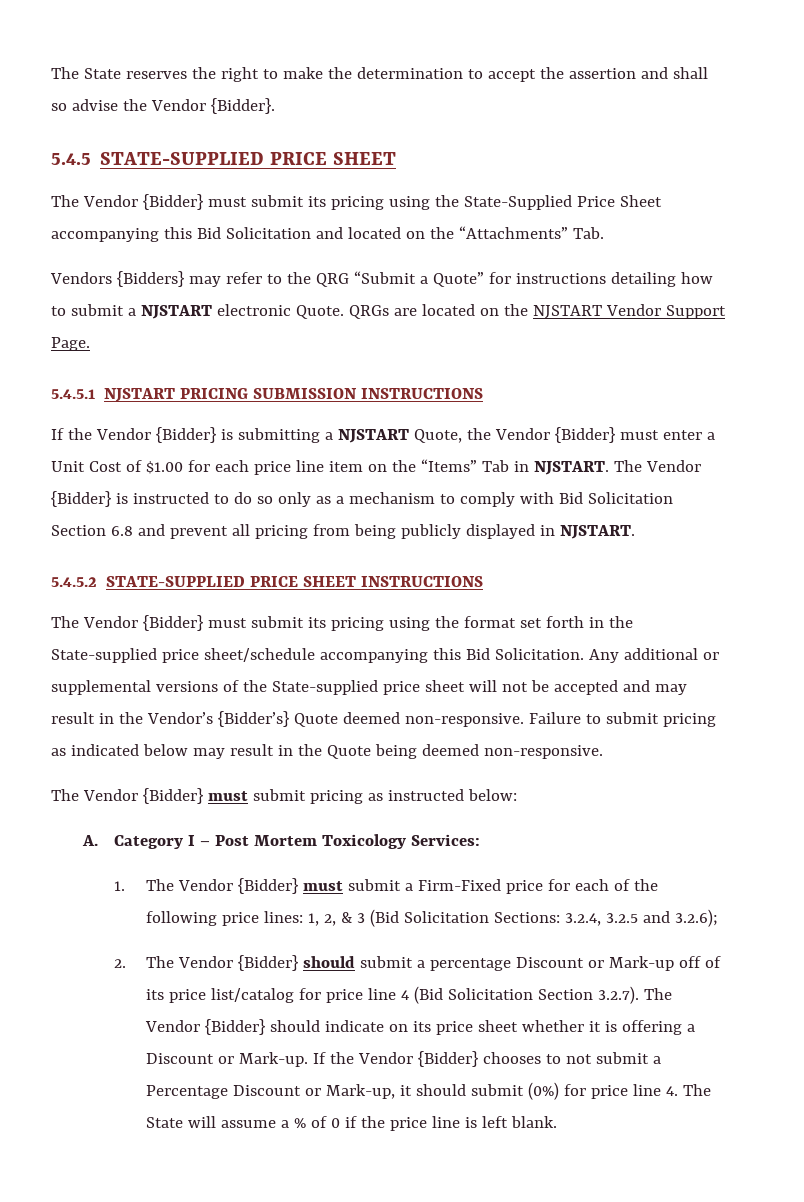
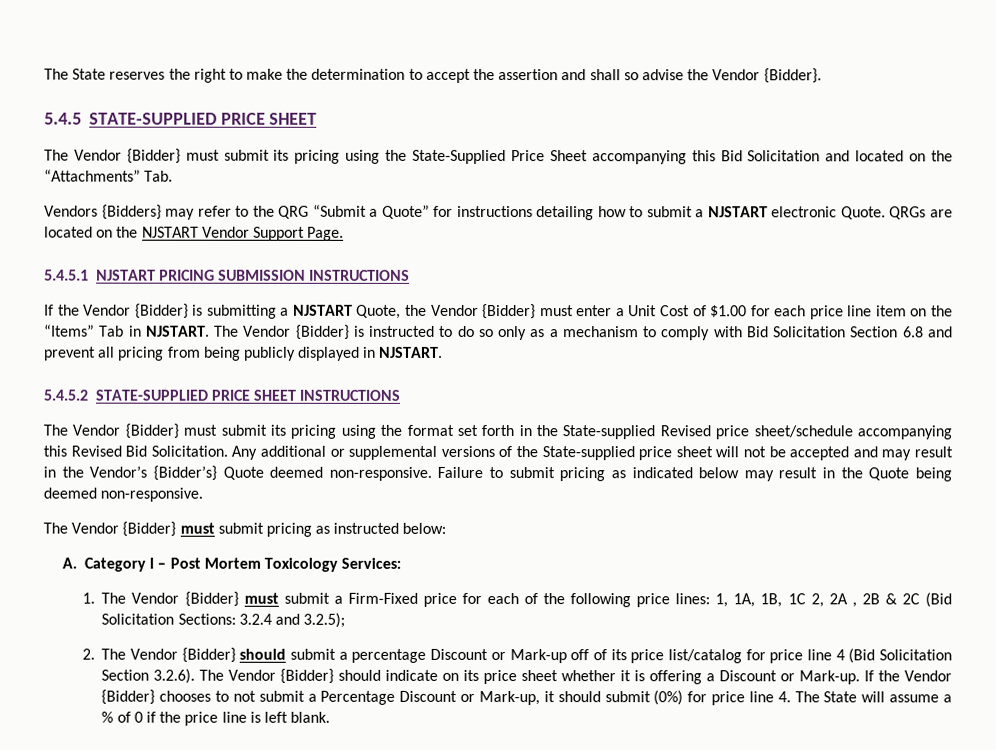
- The Vendor {Bidder} must submit its pricing using the format set forth in the State-supplied price sheet/schedule accompanying this Bid Solicitation.
+ The Vendor {Bidder} must submit its pricing using the format set forth in the State-supplied Revised price sheet/schedule accompanying this Revised Bid Solicitation.
- 1. The Vendor {Bidder} must submit a Firm-Fixed price for each of the following price lines: 1, 2, & 3 (Bid Solicitation Sections: 3.2.4, 3.2.5 and 3.2.6);
+ 1. The Vendor {Bidder} must submit a Firm-Fixed price for each of the following price lines: 1, 1A, 1B, 1C 2, 2A , 2B & 2C (Bid Solicitation Sections: 3.2.4 and 3.2.5);
- 2. The Vendor {Bidder} should submit a percentage Discount or Mark-up off of its price list/catalog for price line 4 (Bid Solicitation Section 3.2.7). The Vendor {Bidder} should indicate on its price sheet whether it is offering a Discount or Mark-up.
+ 2. The Vendor {Bidder} should submit a percentage Discount or Mark-up off of its price list/catalog for price line 4 (Bid Solicitation Section 3.2.6). The Vendor {Bidder} should indicate on its price sheet whether it is offering a Discount or Mark-up.

